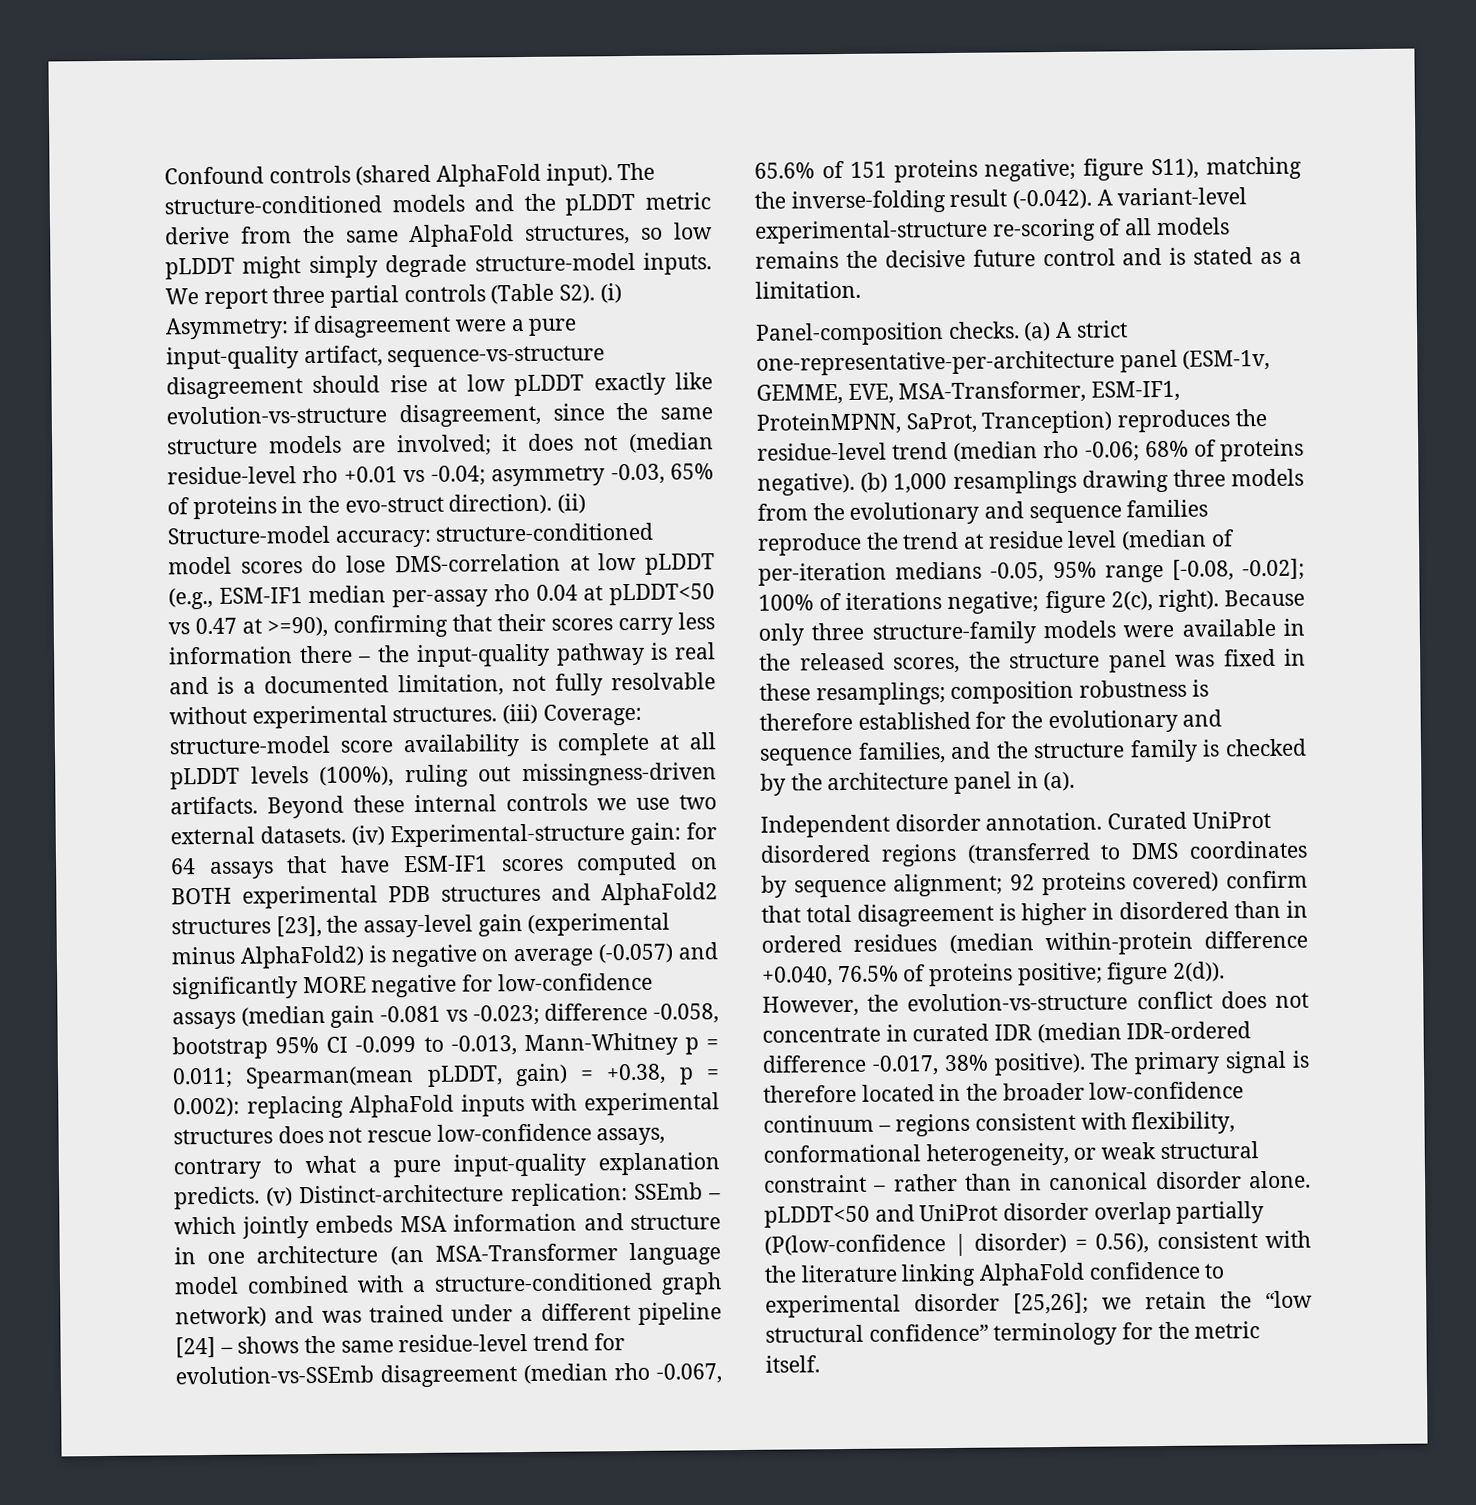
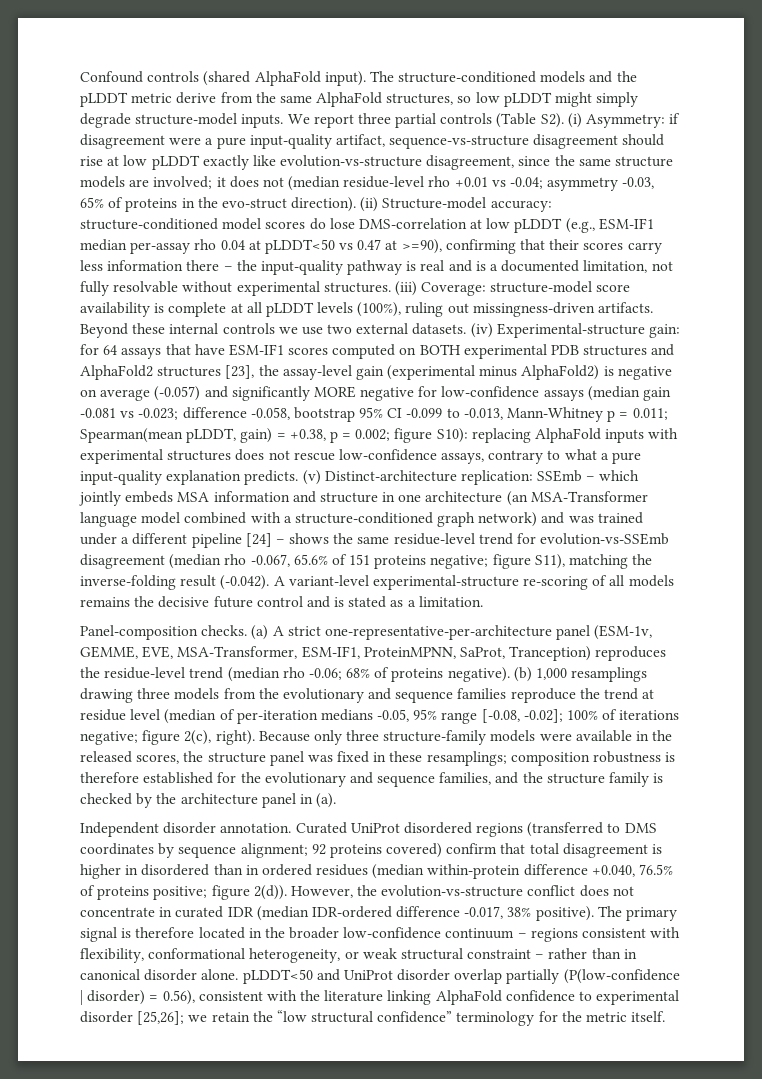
- Spearman(mean pLDDT, gain) = +0.38, p = 0.002):
+ Spearman(mean pLDDT, gain) = +0.38, p = 0.002; figure S10):

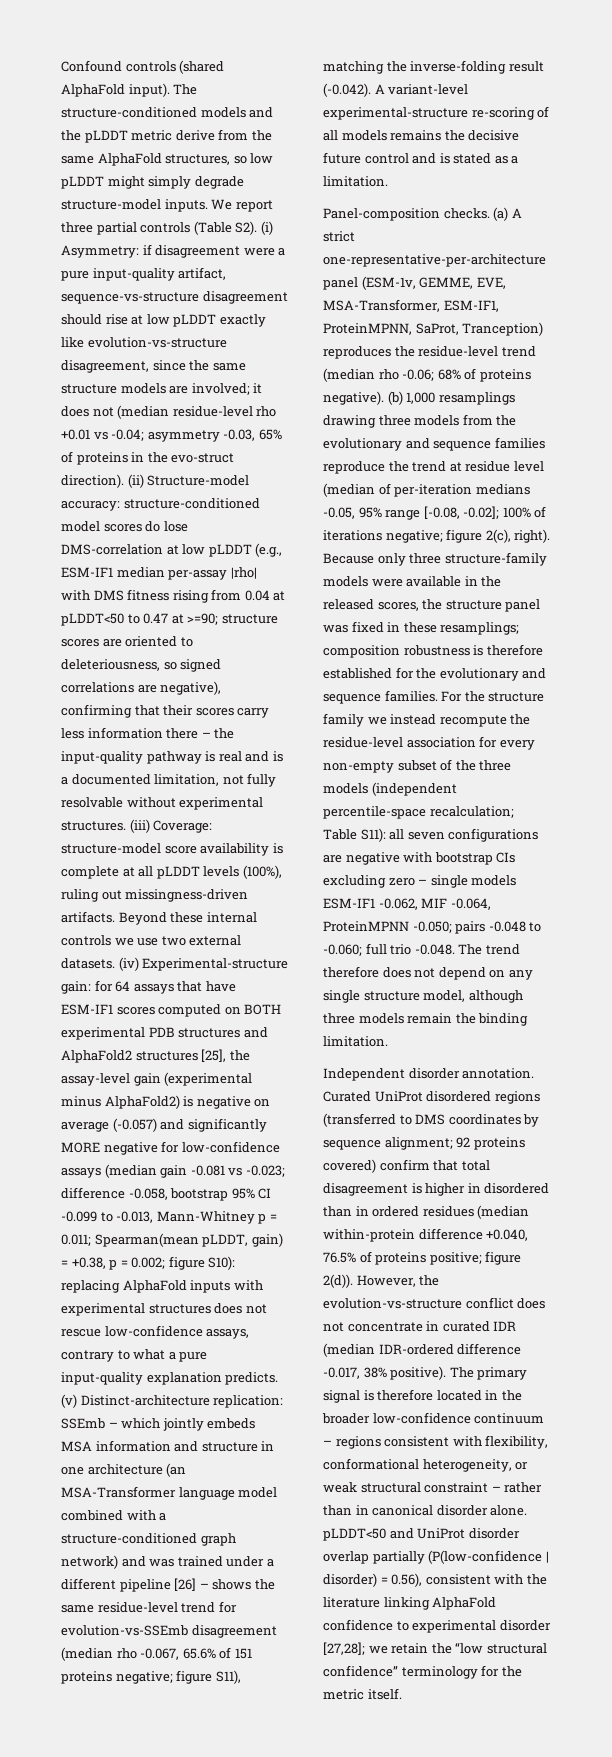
- (ii) Structure-model accuracy: structure-conditioned model scores do lose DMS-correlation at low pLDDT (e.g., ESM-IF1 median per-assay rho 0.04 at pLDDT<50 vs 0.47 at >=90), confirming that their scores carry less information there – the input-quality pathway is real and is a documented limitation, not fully resolvable without experimental structures.
+ (ii) Structure-model accuracy: structure-conditioned model scores do lose DMS-correlation at low pLDDT (e.g., ESM-IF1 median per-assay |rho| with DMS fitness rising from 0.04 at pLDDT<50 to 0.47 at >=90; structure scores are oriented to deleteriousness, so signed correlations are negative), confirming that their scores carry less information there – the input-quality pathway is real and is a documented limitation, not fully resolvable without experimental structures.
- for 64 assays that have ESM-IF1 scores computed on BOTH experimental PDB structures and AlphaFold2 structures [23], the assay-level gain (experimental minus AlphaFold2) is negative on average (-0.057) and significantly MORE negative for low-confidence assays (median gain -0.081 vs -0.023;
+ for 64 assays that have ESM-IF1 scores computed on BOTH experimental PDB structures and AlphaFold2 structures [25], the assay-level gain (experimental minus AlphaFold2) is negative on average (-0.057) and significantly MORE negative for low-confidence assays (median gain -0.081 vs -0.023;
- SSEmb – which jointly embeds MSA information and structure in one architecture (an MSA-Transformer language model combined with a structure-conditioned graph network) and was trained under a different pipeline [24] – shows the same residue-level trend for evolution-vs-SSEmb disagreement (median rho -0.067, 65.6% of 151 proteins negative;
+ SSEmb – which jointly embeds MSA information and structure in one architecture (an MSA-Transformer language model combined with a structure-conditioned graph network) and was trained under a different pipeline [26] – shows the same residue-level trend for evolution-vs-SSEmb disagreement (median rho -0.067, 65.6% of 151 proteins negative;
- Because only three structure-family models were available in the released scores, the structure panel was fixed in these resamplings; composition robustness is therefore established for the evolutionary and sequence families, and the structure family is checked by the architecture panel in (a).
+ Because only three structure-family models were available in the released scores, the structure panel was fixed in these resamplings; composition robustness is therefore established for the evolutionary and sequence families. For the structure family we instead recompute the residue-level association for every non-empty subset of the three models (independent percentile-space recalculation; Table S11): all seven configurations are negative with bootstrap CIs excluding zero – single models ESM-IF1 -0.062, MIF -0.064, ProteinMPNN -0.050; pairs -0.048 to -0.060; full trio -0.048. The trend therefore does not depend on any single structure model, although three models remain the binding limitation.
- The primary signal is therefore located in the broader low-confidence continuum – regions consistent with flexibility, conformational heterogeneity, or weak structural constraint – rather than in canonical disorder alone. pLDDT<50 and UniProt disorder overlap partially (P(low-confidence | disorder) = 0.56), consistent with the literature linking AlphaFold confidence to experimental disorder [25,26]; we retain the “low structural confidence” terminology for the metric itself.
+ The primary signal is therefore located in the broader low-confidence continuum – regions consistent with flexibility, conformational heterogeneity, or weak structural constraint – rather than in canonical disorder alone. pLDDT<50 and UniProt disorder overlap partially (P(low-confidence | disorder) = 0.56), consistent with the literature linking AlphaFold confidence to experimental disorder [27,28]; we retain the “low structural confidence” terminology for the metric itself.

